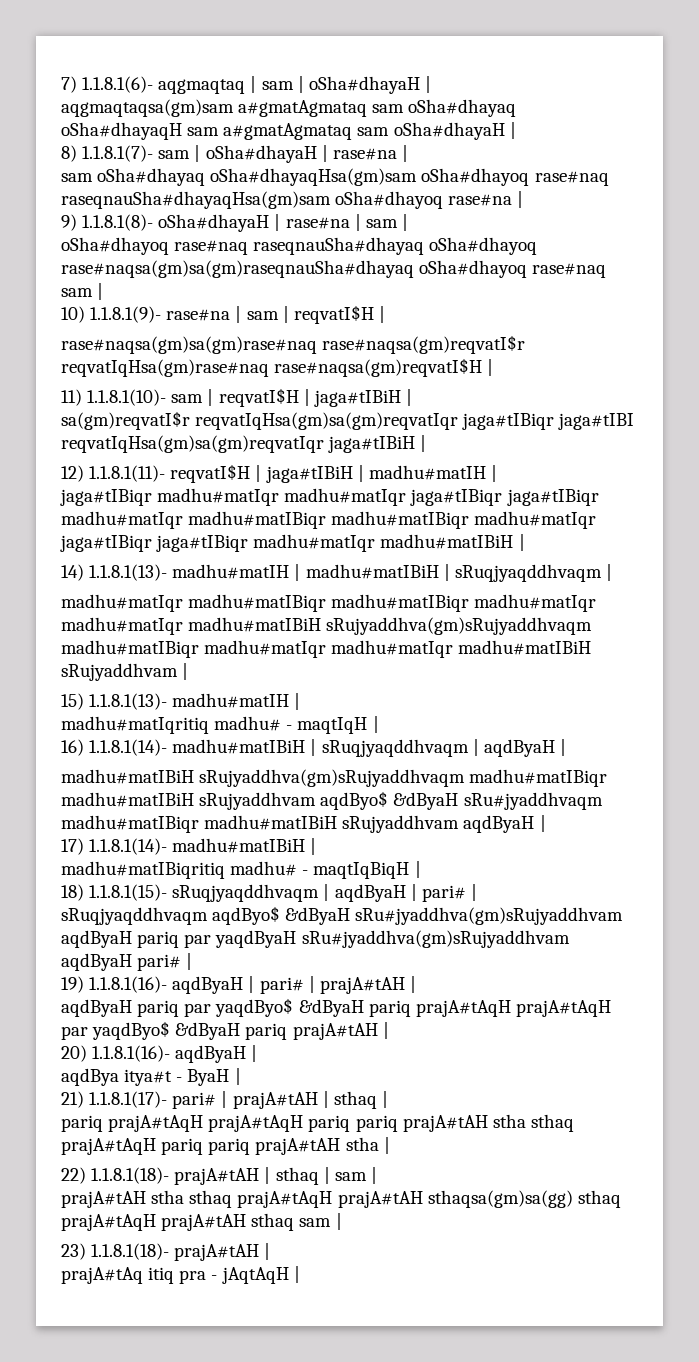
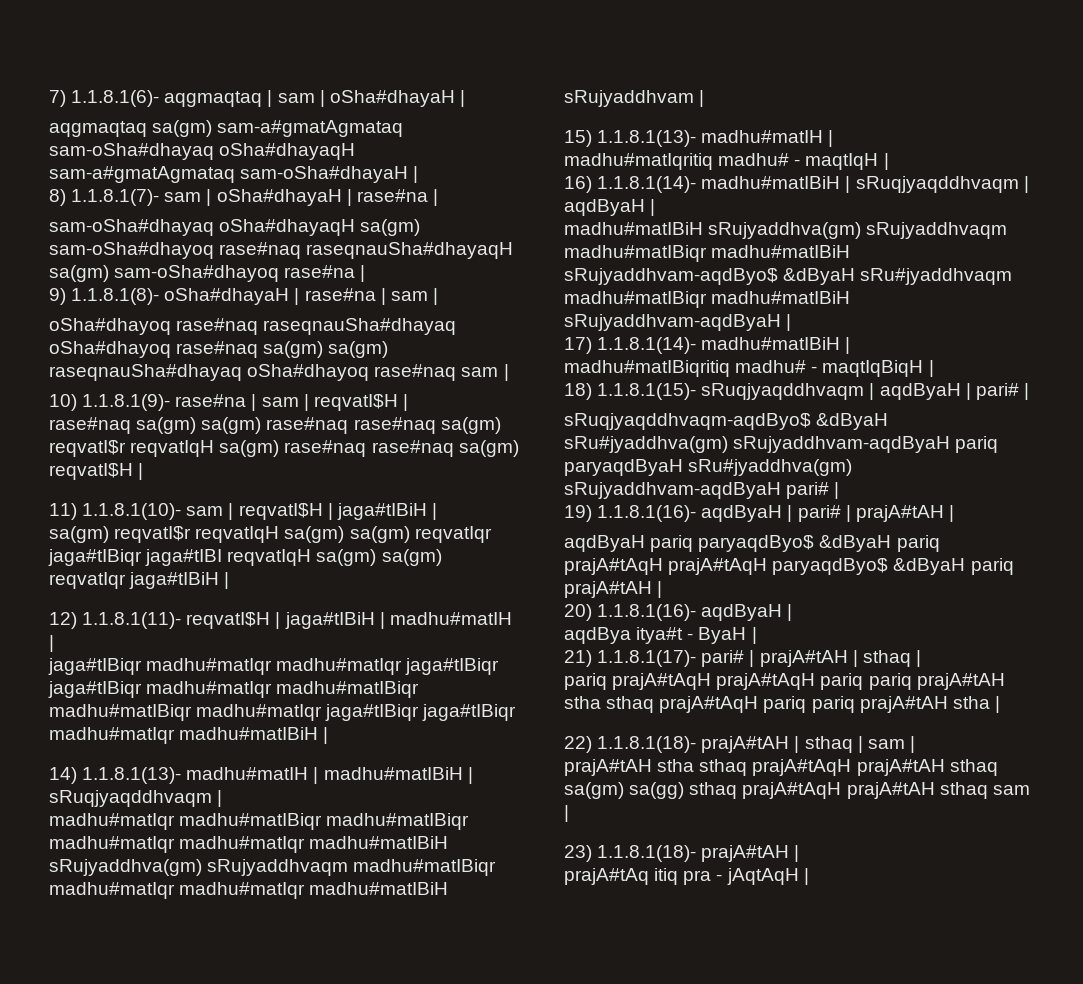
- aqgmaqtaqsa(gm)sam a#gmatAgmataq sam oSha#dhayaq oSha#dhayaqH sam a#gmatAgmataq sam oSha#dhayaH |
+ aqgmaqtaq sa(gm) sam-a#gmatAgmataq sam-oSha#dhayaq oSha#dhayaqH sam-a#gmatAgmataq sam-oSha#dhayaH |
- sam oSha#dhayaq oSha#dhayaqHsa(gm)sam oSha#dhayoq rase#naq raseqnauSha#dhayaqHsa(gm)sam oSha#dhayoq rase#na |
+ sam-oSha#dhayaq oSha#dhayaqH sa(gm) sam-oSha#dhayoq rase#naq raseqnauSha#dhayaqH sa(gm) sam-oSha#dhayoq rase#na |
- oSha#dhayoq rase#naq raseqnauSha#dhayaq oSha#dhayoq rase#naqsa(gm)sa(gm)raseqnauSha#dhayaq oSha#dhayoq rase#naq sam |
+ oSha#dhayoq rase#naq raseqnauSha#dhayaq oSha#dhayoq rase#naq sa(gm) sa(gm) raseqnauSha#dhayaq oSha#dhayoq rase#naq sam |
- rase#naqsa(gm)sa(gm)rase#naq rase#naqsa(gm)reqvatI$r reqvatIqHsa(gm)rase#naq rase#naqsa(gm)reqvatI$H |
+ rase#naq sa(gm) sa(gm) rase#naq rase#naq sa(gm) reqvatI$r reqvatIqH sa(gm) rase#naq rase#naq sa(gm) reqvatI$H |
- sa(gm)reqvatI$r reqvatIqHsa(gm)sa(gm)reqvatIqr jaga#tIBiqr jaga#tIBI reqvatIqHsa(gm)sa(gm)reqvatIqr jaga#tIBiH |
+ sa(gm) reqvatI$r reqvatIqH sa(gm) sa(gm) reqvatIqr jaga#tIBiqr jaga#tIBI reqvatIqH sa(gm) sa(gm) reqvatIqr jaga#tIBiH |
- madhu#matIqr madhu#matIBiqr madhu#matIBiqr madhu#matIqr madhu#matIqr madhu#matIBiH sRujyaddhva(gm)sRujyaddhvaqm madhu#matIBiqr madhu#matIqr madhu#matIqr madhu#matIBiH sRujyaddhvam |
+ madhu#matIqr madhu#matIBiqr madhu#matIBiqr madhu#matIqr madhu#matIqr madhu#matIBiH sRujyaddhva(gm) sRujyaddhvaqm madhu#matIBiqr madhu#matIqr madhu#matIqr madhu#matIBiH sRujyaddhvam |
- madhu#matIBiH sRujyaddhva(gm)sRujyaddhvaqm madhu#matIBiqr madhu#matIBiH sRujyaddhvam aqdByo$ &dByaH sRu#jyaddhvaqm madhu#matIBiqr madhu#matIBiH sRujyaddhvam aqdByaH |
+ madhu#matIBiH sRujyaddhva(gm) sRujyaddhvaqm madhu#matIBiqr madhu#matIBiH sRujyaddhvam-aqdByo$ &dByaH sRu#jyaddhvaqm madhu#matIBiqr madhu#matIBiH sRujyaddhvam-aqdByaH |
- sRuqjyaqddhvaqm aqdByo$ &dByaH sRu#jyaddhva(gm)sRujyaddhvam aqdByaH pariq par yaqdByaH sRu#jyaddhva(gm)sRujyaddhvam aqdByaH pari# |
+ sRuqjyaqddhvaqm-aqdByo$ &dByaH sRu#jyaddhva(gm) sRujyaddhvam-aqdByaH pariq paryaqdByaH sRu#jyaddhva(gm) sRujyaddhvam-aqdByaH pari# |
- aqdByaH pariq par yaqdByo$ &dByaH pariq prajA#tAqH prajA#tAqH par yaqdByo$ &dByaH pariq prajA#tAH |
+ aqdByaH pariq paryaqdByo$ &dByaH pariq prajA#tAqH prajA#tAqH paryaqdByo$ &dByaH pariq prajA#tAH |
- prajA#tAH stha sthaq prajA#tAqH prajA#tAH sthaqsa(gm)sa(gg) sthaq prajA#tAqH prajA#tAH sthaq sam |
+ prajA#tAH stha sthaq prajA#tAqH prajA#tAH sthaq sa(gm) sa(gg) sthaq prajA#tAqH prajA#tAH sthaq sam |

